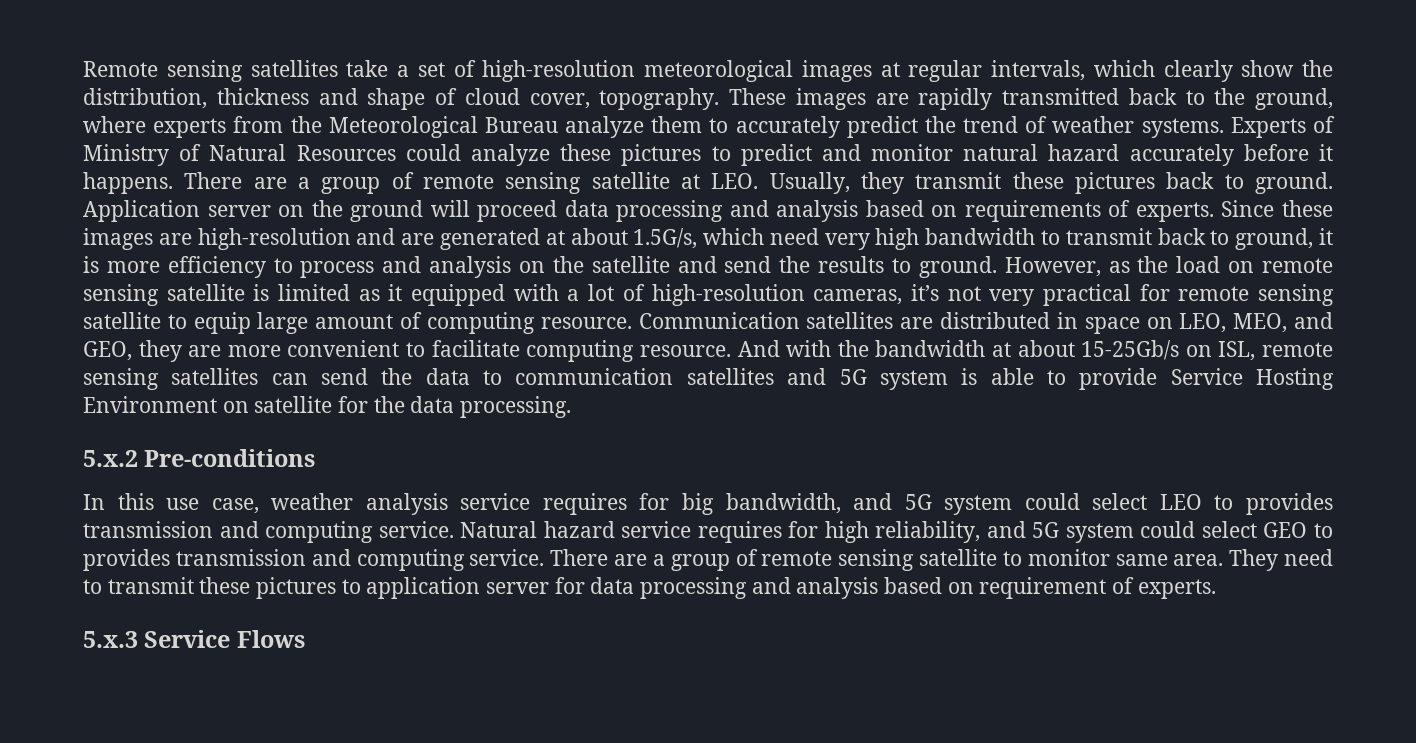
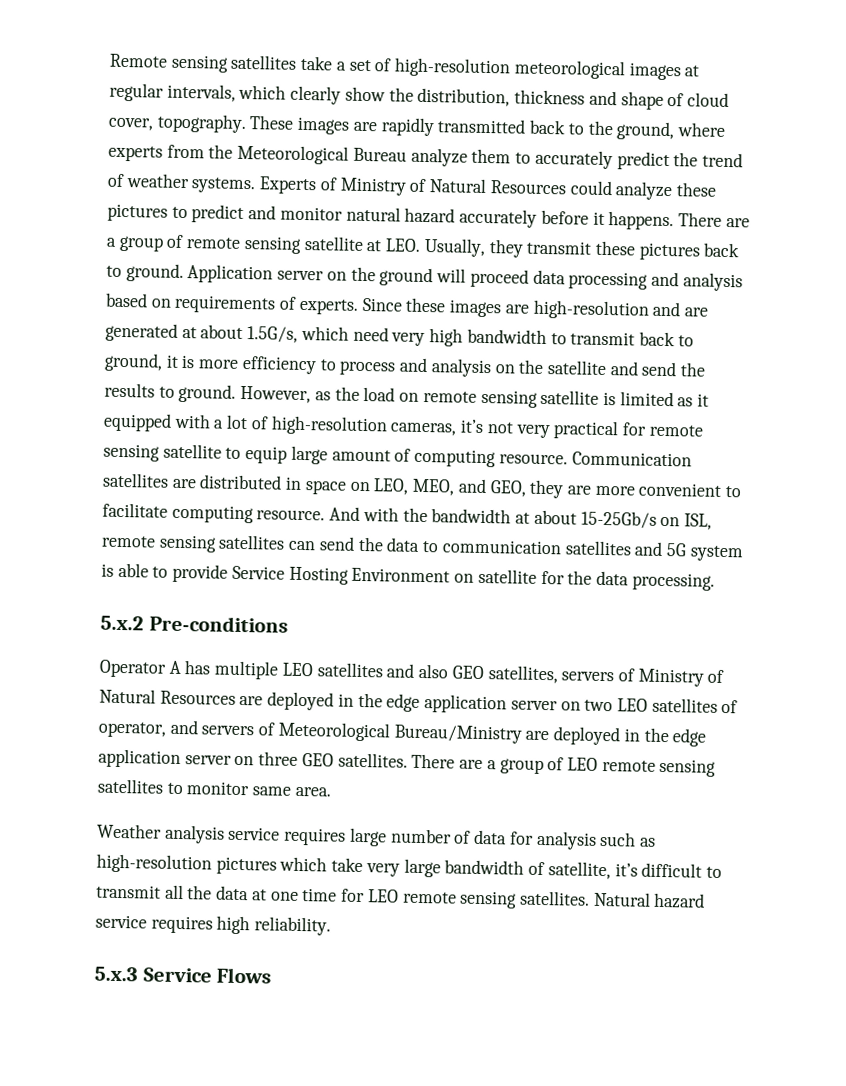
- In this use case, weather analysis service requires for big bandwidth, and 5G system could select LEO to provides transmission and computing service. Natural hazard service requires for high reliability, and 5G system could select GEO to provides transmission and computing service. There are a group of remote sensing satellite to monitor same area. They need to transmit these pictures to application server for data processing and analysis based on requirement of experts.
+ Operator A has multiple LEO satellites and also GEO satellites, servers of Ministry of Natural Resources are deployed in the edge application server on two LEO satellites of operator, and servers of Meteorological Bureau/Ministry are deployed in the edge application server on three GEO satellites. There are a group of LEO remote sensing satellites to monitor same area.
+ Weather analysis service requires large number of data for analysis such as high-resolution pictures which take very large bandwidth of satellite, it’s difficult to transmit all the data at one time for LEO remote sensing satellites. Natural hazard service requires high reliability.

